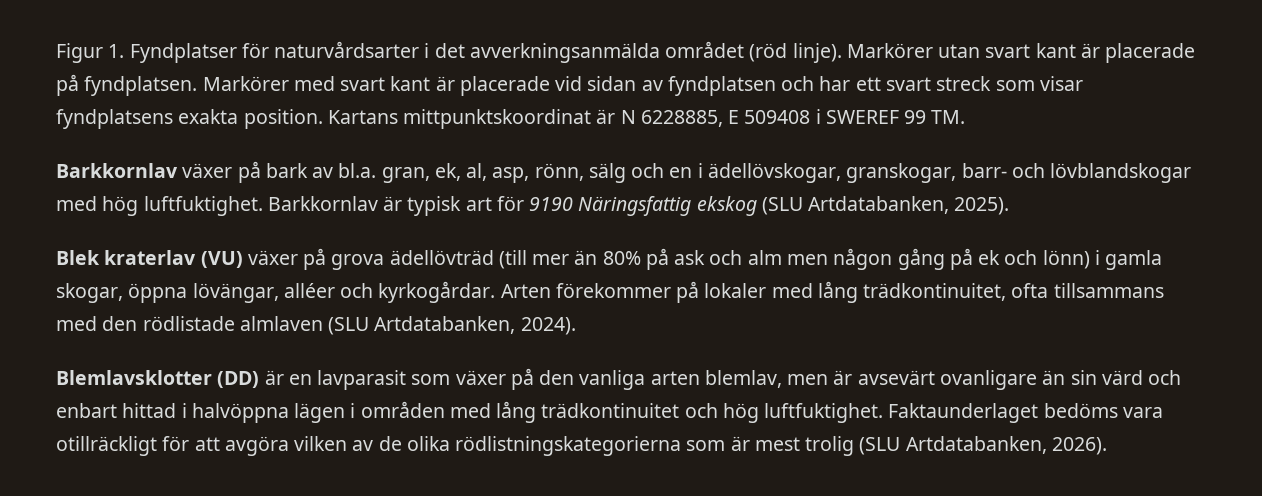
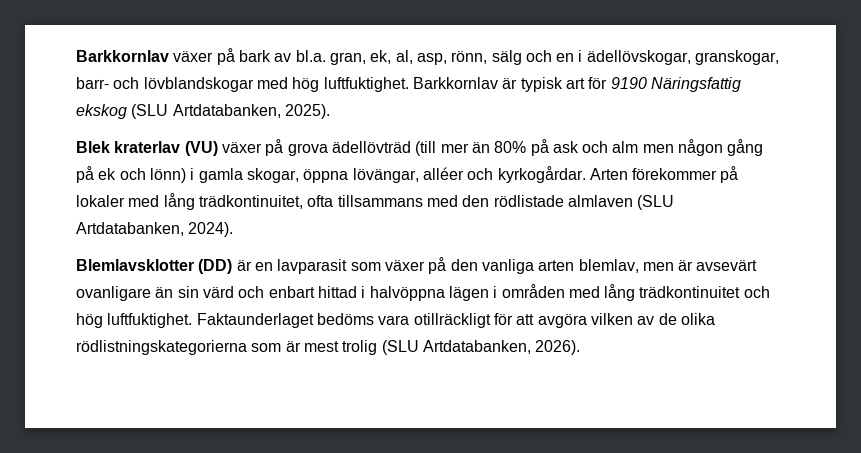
- Figur 1. Fyndplatser för naturvårdsarter i det avverkningsanmälda området (röd linje). Markörer utan svart kant är placerade på fyndplatsen. Markörer med svart kant är placerade vid sidan av fyndplatsen och har ett svart streck som visar fyndplatsens exakta position. Kartans mittpunktskoordinat är N 6228885, E 509408 i SWEREF 99 TM.

